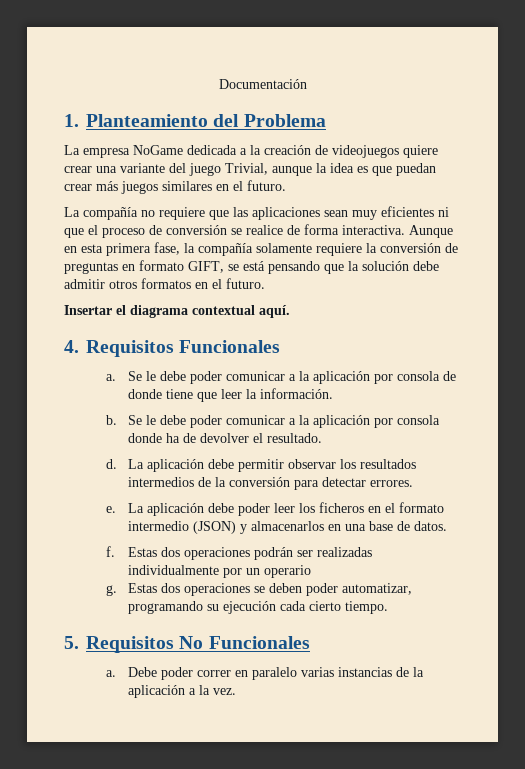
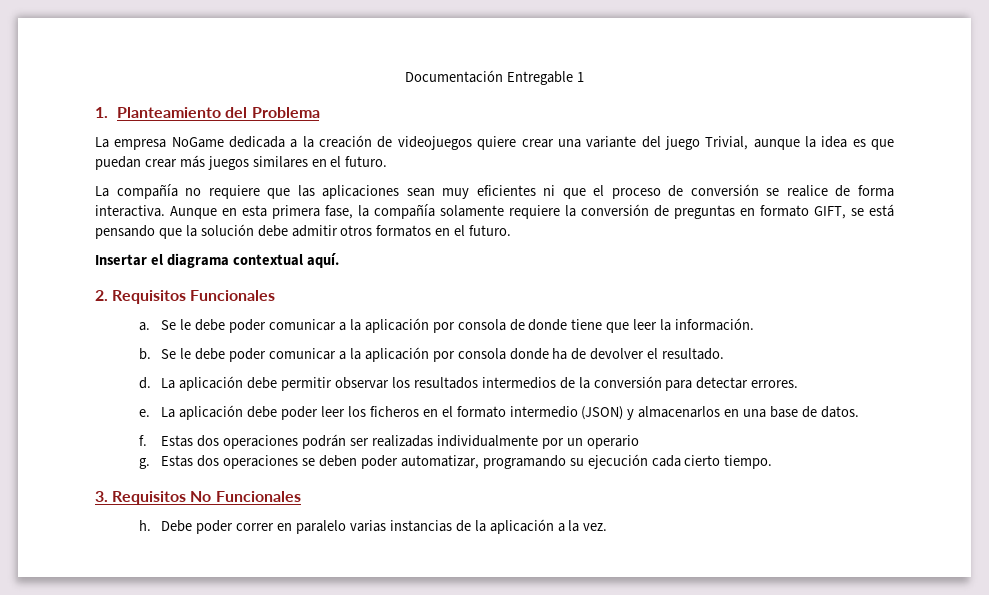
- Documentación
+ Documentación Entregable 1
- 4. Requisitos Funcionales
+ 2. Requisitos Funcionales
- 5. Requisitos No Funcionales
- a.
+ 3. Requisitos No Funcionales
+ h.

